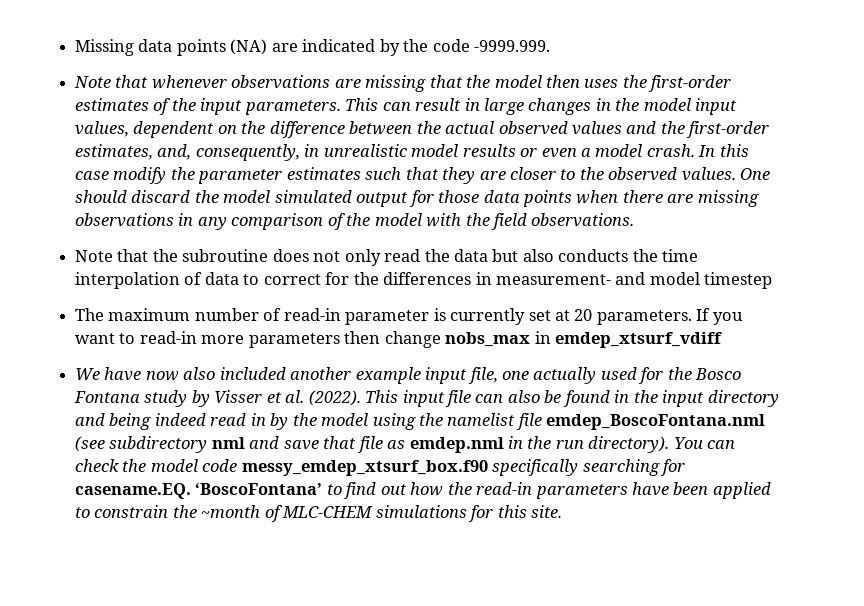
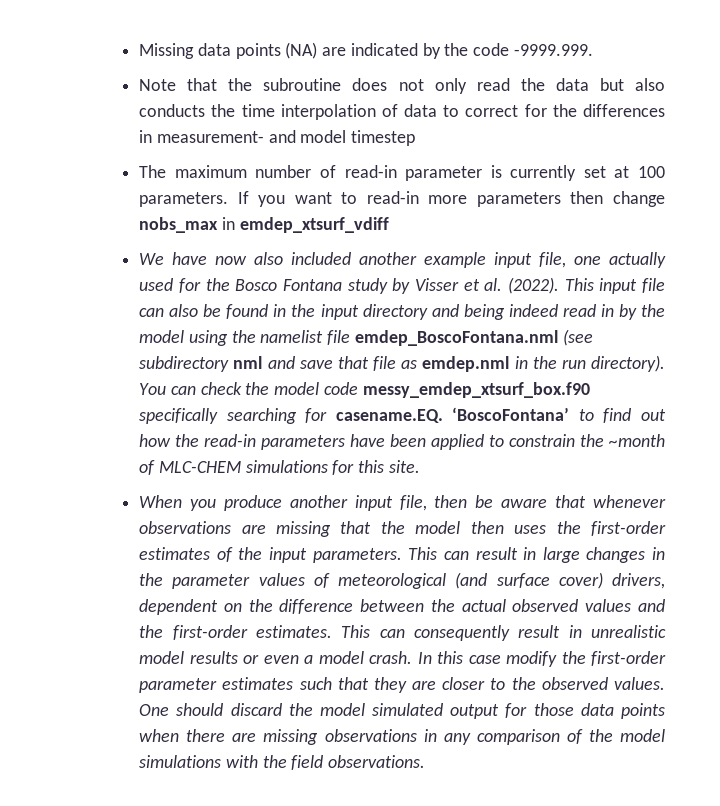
- Note that whenever observations are missing that the model then uses the first-order estimates of the input parameters. This can result in large changes in the model input values, dependent on the difference between the actual observed values and the first-order estimates, and, consequently, in unrealistic model results or even a model crash. In this case modify the parameter estimates such that they are closer to the observed values. One should discard the model simulated output for those data points when there are missing observations in any comparison of the model with the field observations.
- The maximum number of read-in parameter is currently set at 20 parameters.
+ The maximum number of read-in parameter is currently set at 100 parameters.
+ When you produce another input file, then be aware that whenever observations are missing that the model then uses the first-order estimates of the input parameters. This can result in large changes in the parameter values of meteorological (and surface cover) drivers, dependent on the difference between the actual observed values and the first-order estimates. This can consequently result in unrealistic model results or even a model crash. In this case modify the first-order parameter estimates such that they are closer to the observed values. One should discard the model simulated output for those data points when there are missing observations in any comparison of the model simulations with the field observations.

